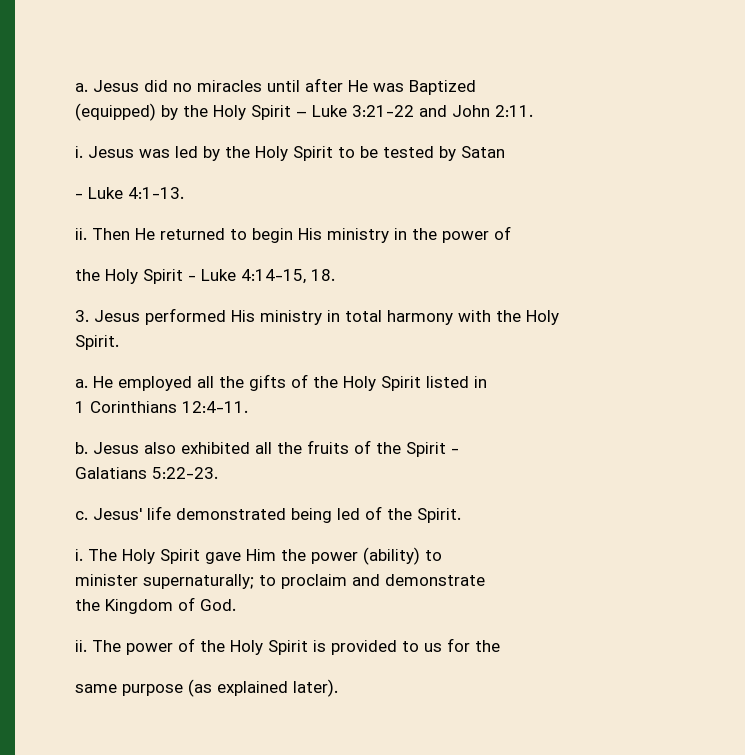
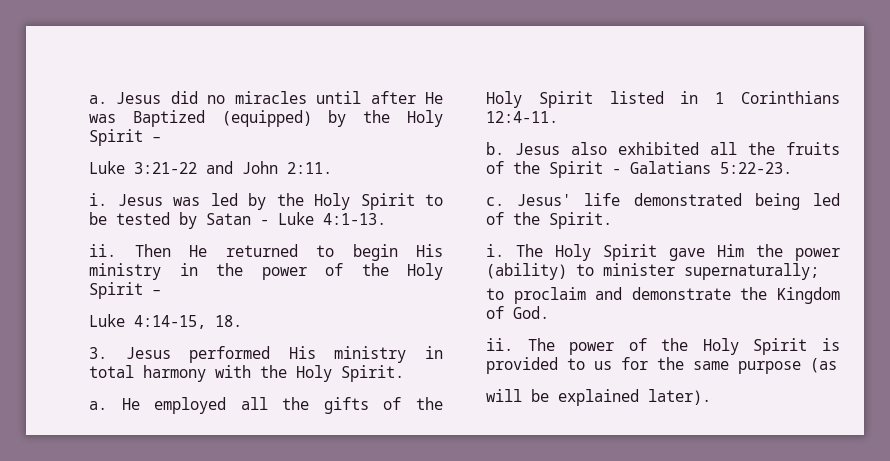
- Jesus did no miracles until after He was Baptized
- (equipped) by the Holy Spirit – Luke 3:21-22 and John 2:11.
+ Jesus did no miracles until after He was Baptized (equipped) by the Holy Spirit –
+ Luke 3:21-22 and John 2:11.
- Jesus was led by the Holy Spirit to be tested by Satan
- - Luke 4:1-13.
+ Jesus was led by the Holy Spirit to be tested by Satan - Luke 4:1-13.
- Then He returned to begin His ministry in the power of
- the Holy Spirit - Luke 4:14-15, 18.
+ Then He returned to begin His ministry in the power of the Holy Spirit –
+ Luke 4:14-15, 18.
- 3. Jesus performed His ministry in total harmony with the Holy
- Spirit.
+ 3. Jesus performed His ministry in total harmony with the Holy Spirit.
- He employed all the gifts of the Holy Spirit listed in
- 1 Corinthians 12:4-11.
+ He employed all the gifts of the Holy Spirit listed in 1 Corinthians 12:4-11.
- Jesus also exhibited all the fruits of the Spirit -
- Galatians 5:22-23.
+ Jesus also exhibited all the fruits of the Spirit - Galatians 5:22-23.
- The Holy Spirit gave Him the power (ability) to
- minister supernaturally; to proclaim and demonstrate
- the Kingdom of God.
+ The Holy Spirit gave Him the power (ability) to minister supernaturally;
+ to proclaim and demonstrate the Kingdom of God.
- The power of the Holy Spirit is provided to us for the
- same purpose (as explained later).
+ The power of the Holy Spirit is provided to us for the same purpose (as
+ will be explained later).

